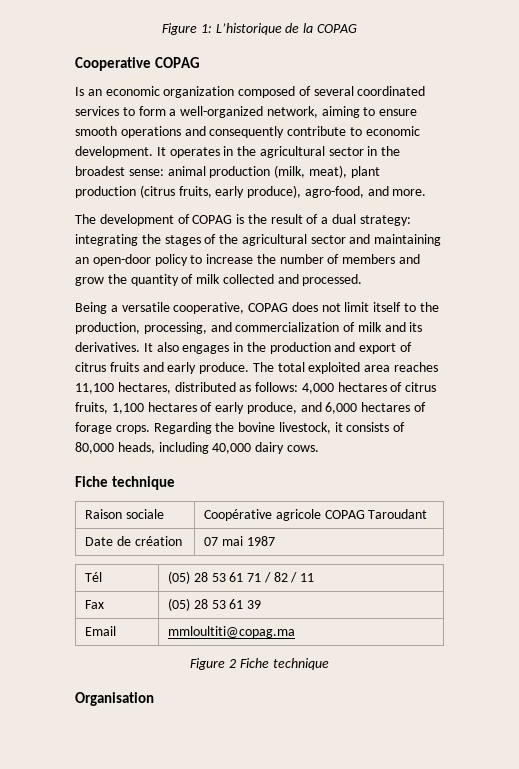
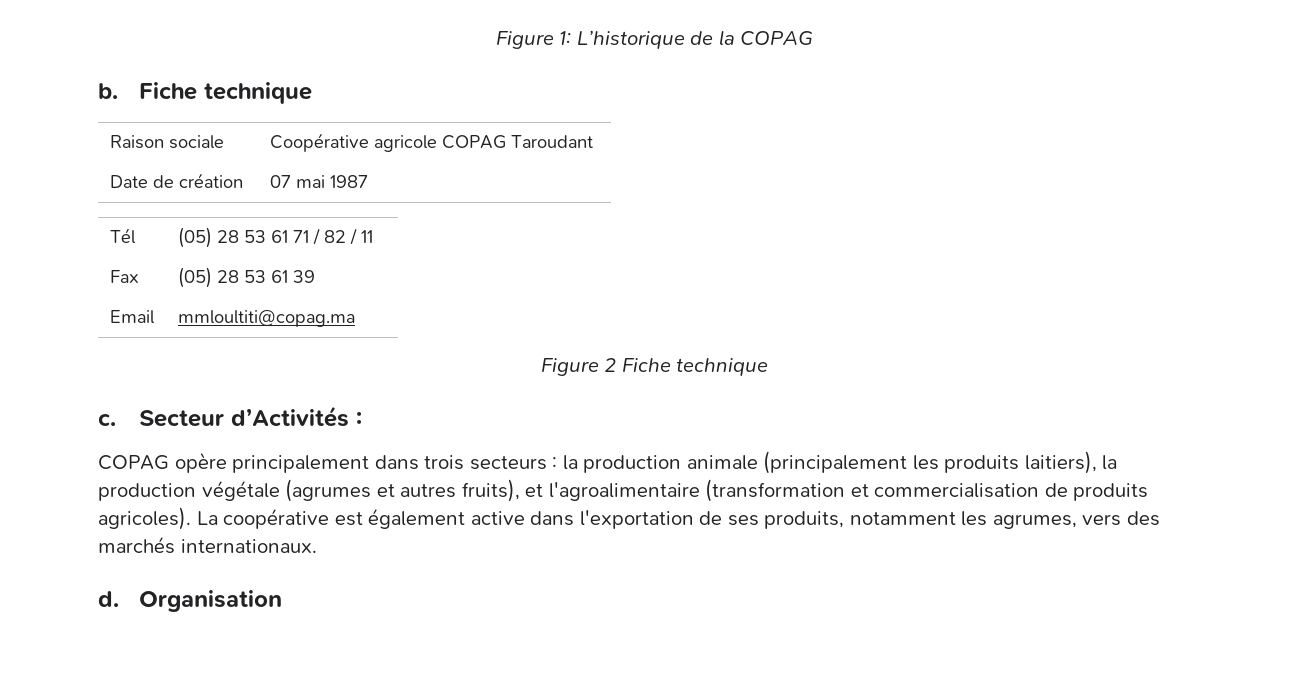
- Cooperative COPAG
- Is an economic organization composed of several coordinated services to form a well-organized network, aiming to ensure smooth operations and consequently contribute to economic development. It operates in the agricultural sector in the broadest sense: animal production (milk, meat), plant production (citrus fruits, early produce), agro-food, and more.
- The development of COPAG is the result of a dual strategy: integrating the stages of the agricultural sector and maintaining an open-door policy to increase the number of members and grow the quantity of milk collected and processed.
- Being a versatile cooperative, COPAG does not limit itself to the production, processing, and commercialization of milk and its derivatives. It also engages in the production and export of citrus fruits and early produce. The total exploited area reaches 11,100 hectares, distributed as follows: 4,000 hectares of citrus fruits, 1,100 hectares of early produce, and 6,000 hectares of forage crops. Regarding the bovine livestock, it consists of 80,000 heads, including 40,000 dairy cows.
- Fiche technique
+ b. Fiche technique
+ c. Secteur d’Activités :
+ COPAG opère principalement dans trois secteurs : la production animale (principalement les produits laitiers), la production végétale (agrumes et autres fruits), et l'agroalimentaire (transformation et commercialisation de produits agricoles). La coopérative est également active dans l'exportation de ses produits, notamment les agrumes, vers des marchés internationaux.
+ d.

